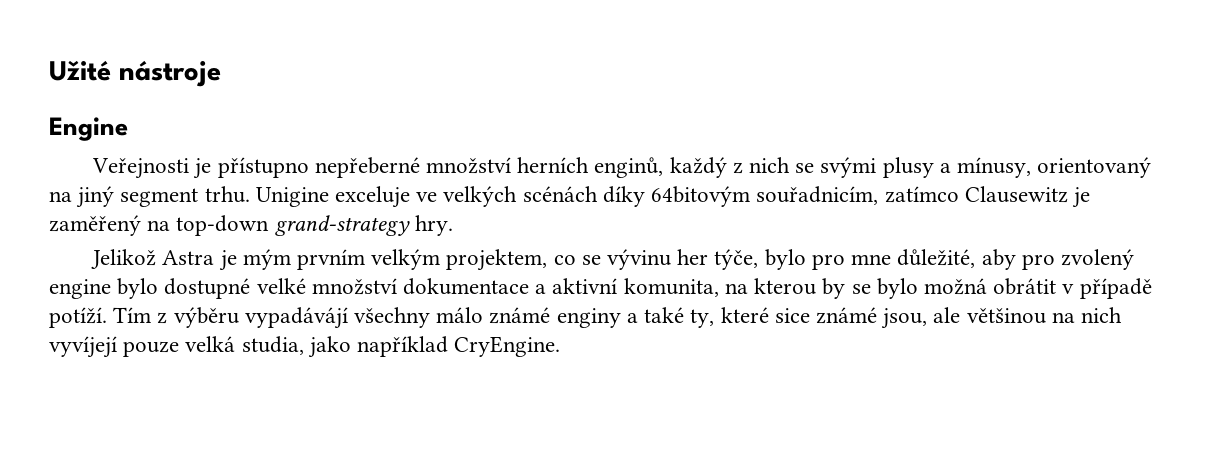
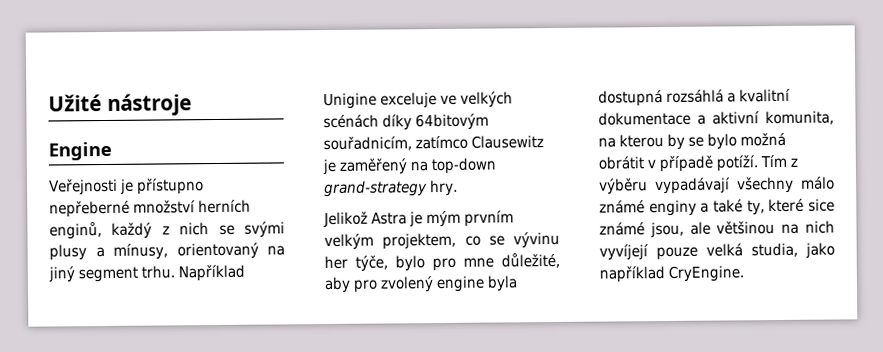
- Unigine exceluje ve velkých scénách díky 64bitovým souřadnicím, zatímco Clausewitz je zaměřený na top-down grand-strategy hry.
+ Například Unigine exceluje ve velkých scénách díky 64bitovým souřadnicím, zatímco Clausewitz je zaměřený na top-down grand-strategy hry.
- Jelikož Astra je mým prvním velkým projektem, co se vývinu her týče, bylo pro mne důležité, aby pro zvolený engine bylo dostupné velké množství dokumentace a aktivní komunita, na kterou by se bylo možná obrátit v případě potíží.
+ Jelikož Astra je mým prvním velkým projektem, co se vývinu her týče, bylo pro mne důležité, aby pro zvolený engine byla dostupná rozsáhlá a kvalitní dokumentace a aktivní komunita, na kterou by se bylo možná obrátit v případě potíží.
- Tím z výběru vypadávájí všechny málo známé enginy a také ty, které sice známé jsou, ale většinou na nich vyvíjejí pouze velká studia, jako například CryEngine.
+ Tím z výběru vypadávají všechny málo známé enginy a také ty, které sice známé jsou, ale většinou na nich vyvíjejí pouze velká studia, jako například CryEngine.

